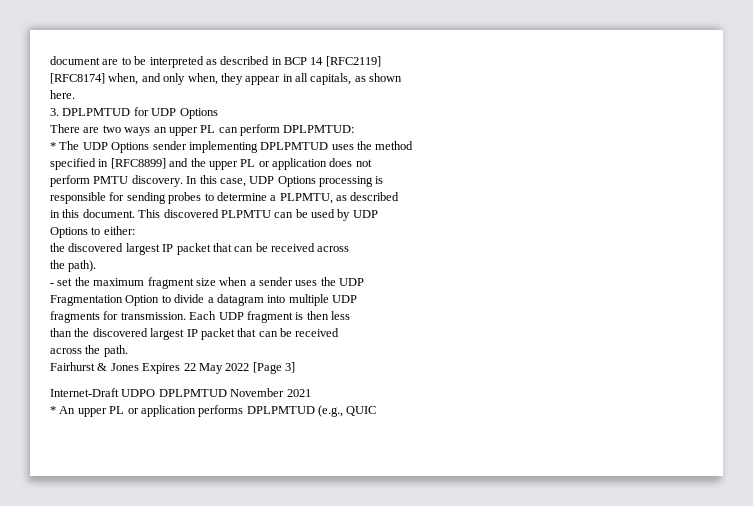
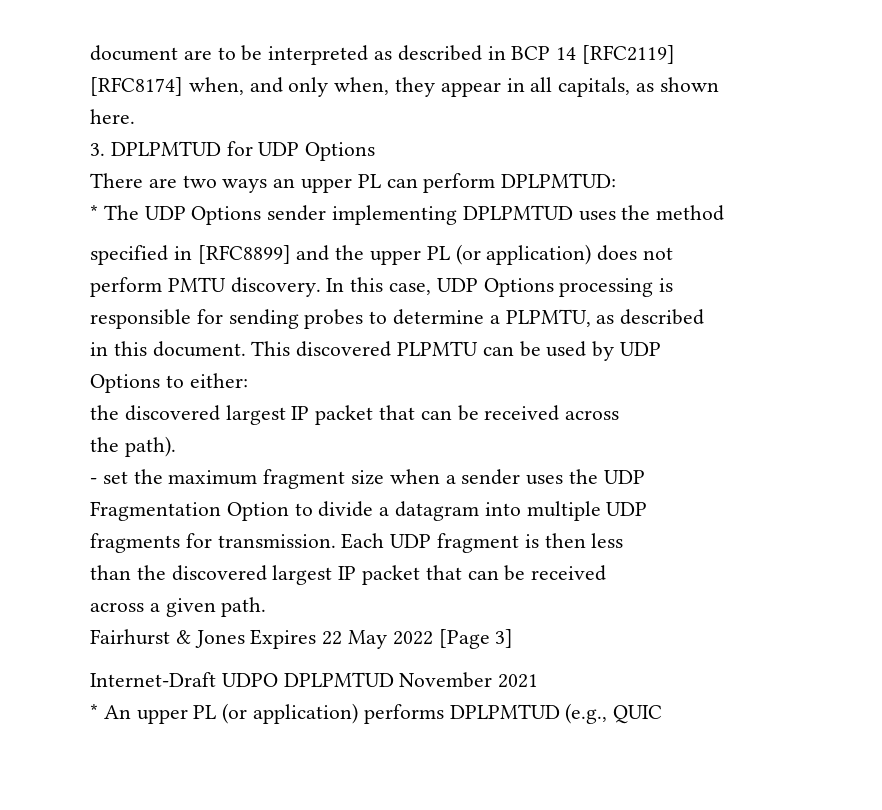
- specified in [RFC8899] and the upper PL or application does not
+ specified in [RFC8899] and the upper PL (or application) does not
- across the path.
+ across a given path.
- * An upper PL or application performs DPLPMTUD (e.g., QUIC
+ * An upper PL (or application) performs DPLPMTUD (e.g., QUIC

